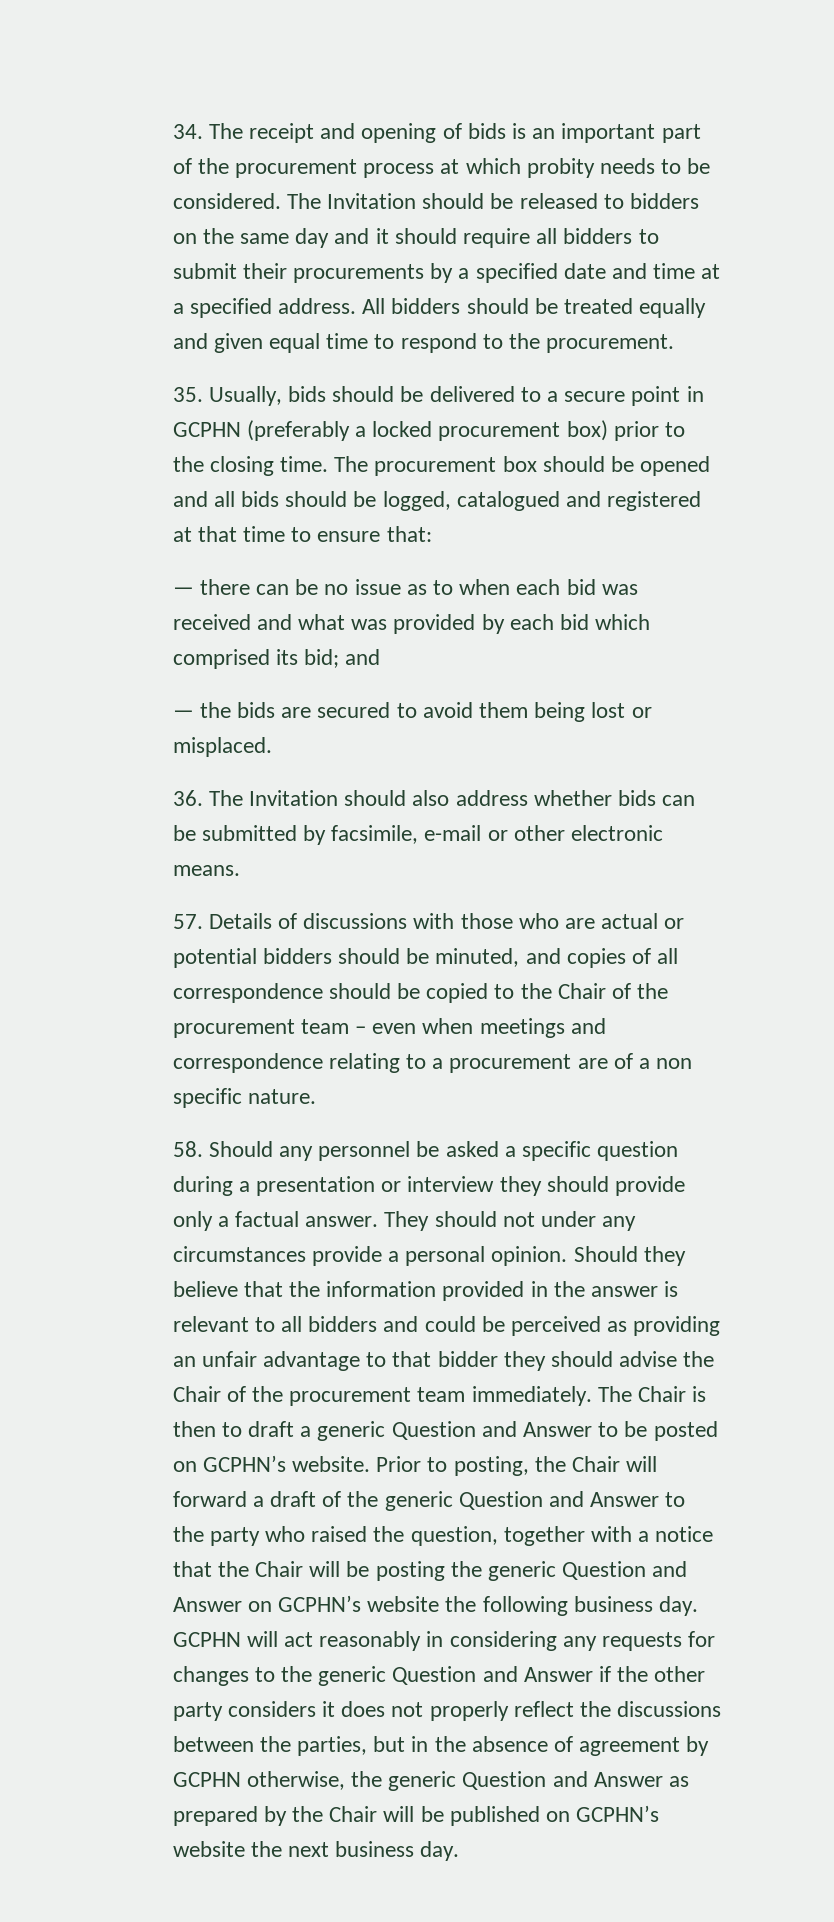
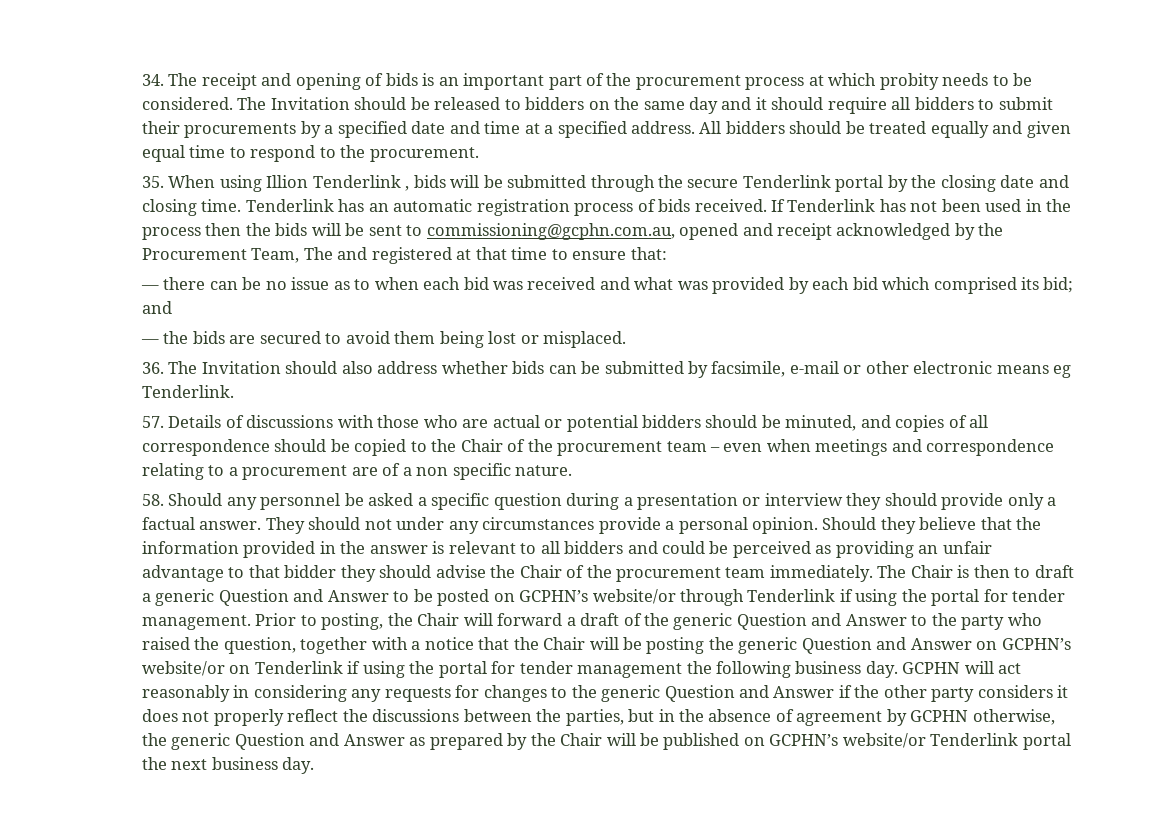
- 35. Usually, bids should be delivered to a secure point in GCPHN (preferably a locked procurement box) prior to the closing time. The procurement box should be opened and all bids should be logged, catalogued and registered at that time to ensure that:
+ 35. When using Illion Tenderlink , bids will be submitted through the secure Tenderlink portal by the closing date and closing time. Tenderlink has an automatic registration process of bids received. If Tenderlink has not been used in the process then the bids will be sent to commissioning@gcphn.com.au, opened and receipt acknowledged by the Procurement Team, The and registered at that time to ensure that:
- 36. The Invitation should also address whether bids can be submitted by facsimile, e-mail or other electronic means.
+ 36. The Invitation should also address whether bids can be submitted by facsimile, e-mail or other electronic means eg Tenderlink.
- The Chair is then to draft a generic Question and Answer to be posted on GCPHN’s website.
+ The Chair is then to draft a generic Question and Answer to be posted on GCPHN’s website/or through Tenderlink if using the portal for tender management.
- Prior to posting, the Chair will forward a draft of the generic Question and Answer to the party who raised the question, together with a notice that the Chair will be posting the generic Question and Answer on GCPHN’s website the following business day.
+ Prior to posting, the Chair will forward a draft of the generic Question and Answer to the party who raised the question, together with a notice that the Chair will be posting the generic Question and Answer on GCPHN’s website/or on Tenderlink if using the portal for tender management the following business day.
- GCPHN will act reasonably in considering any requests for changes to the generic Question and Answer if the other party considers it does not properly reflect the discussions between the parties, but in the absence of agreement by GCPHN otherwise, the generic Question and Answer as prepared by the Chair will be published on GCPHN’s website the next business day.
+ GCPHN will act reasonably in considering any requests for changes to the generic Question and Answer if the other party considers it does not properly reflect the discussions between the parties, but in the absence of agreement by GCPHN otherwise, the generic Question and Answer as prepared by the Chair will be published on GCPHN’s website/or Tenderlink portal the next business day.

